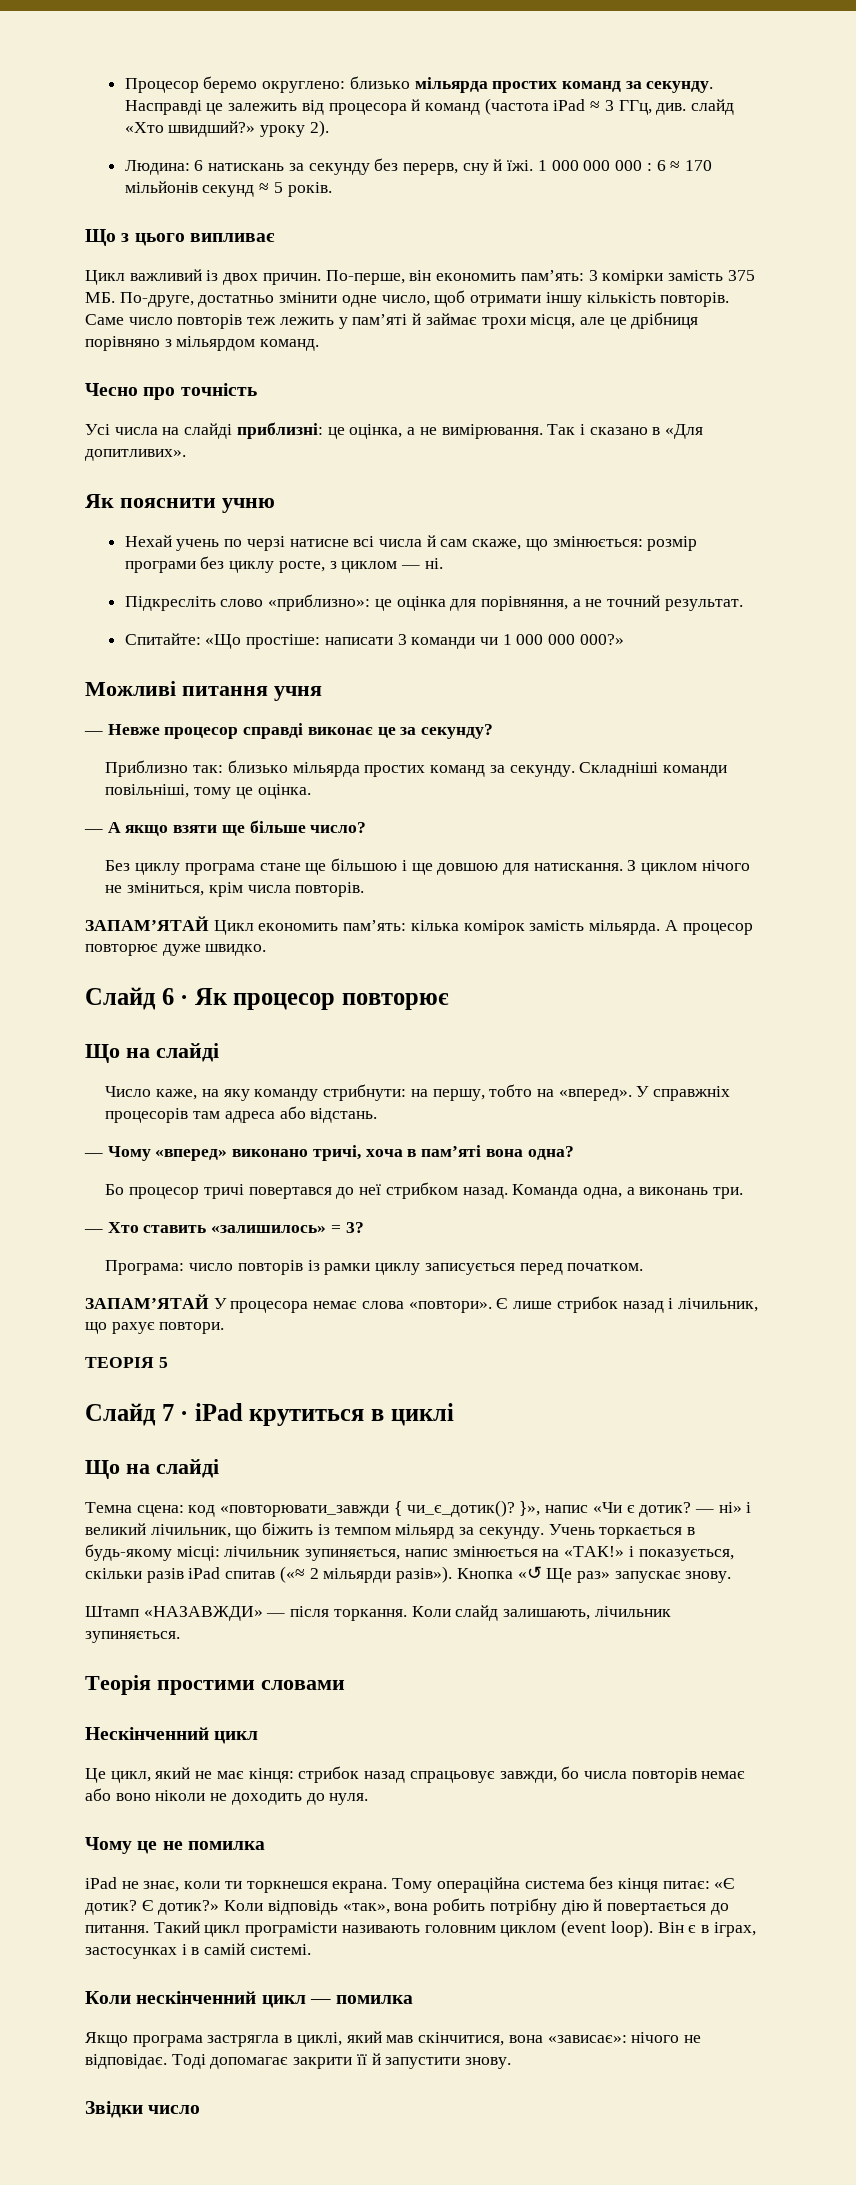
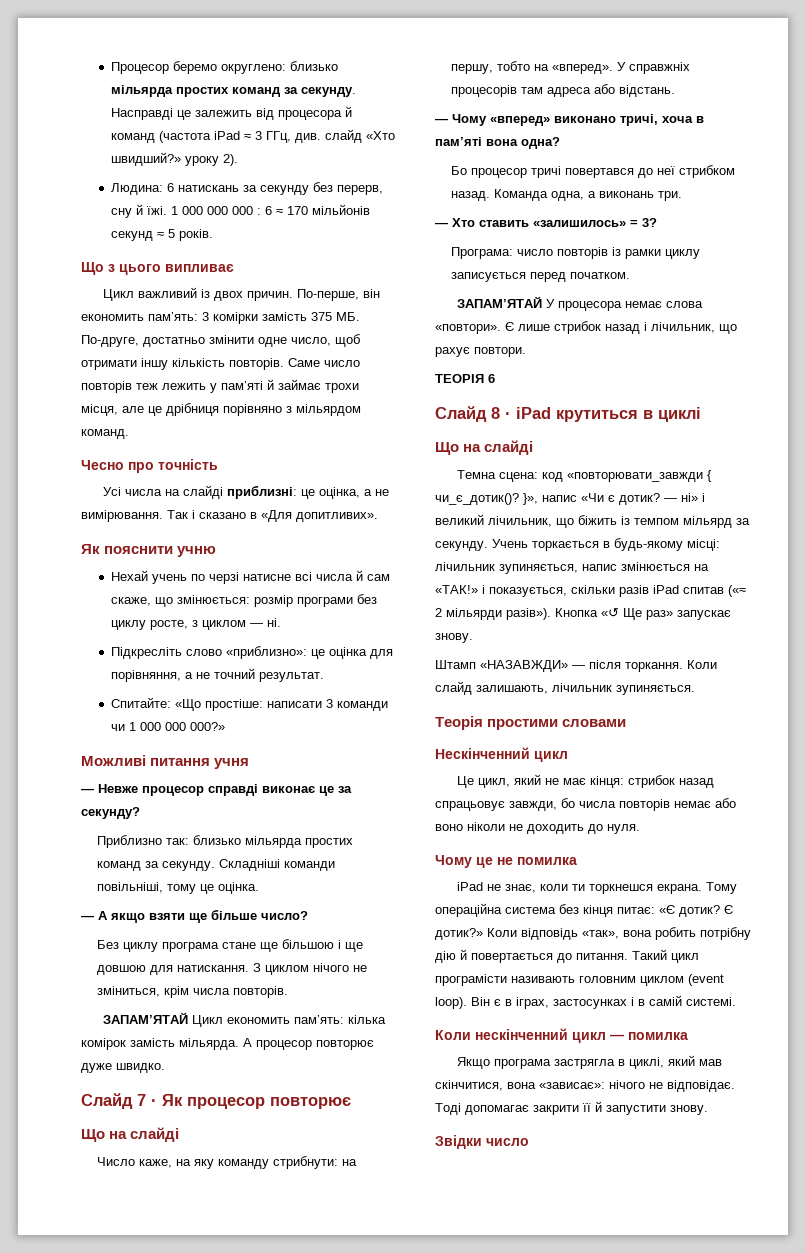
- Слайд 6 · Як процесор повторює
+ Слайд 7 · Як процесор повторює
- ТЕОРІЯ 5
- Слайд 7 · iPad крутиться в циклі
+ ТЕОРІЯ 6
+ Слайд 8 · iPad крутиться в циклі

